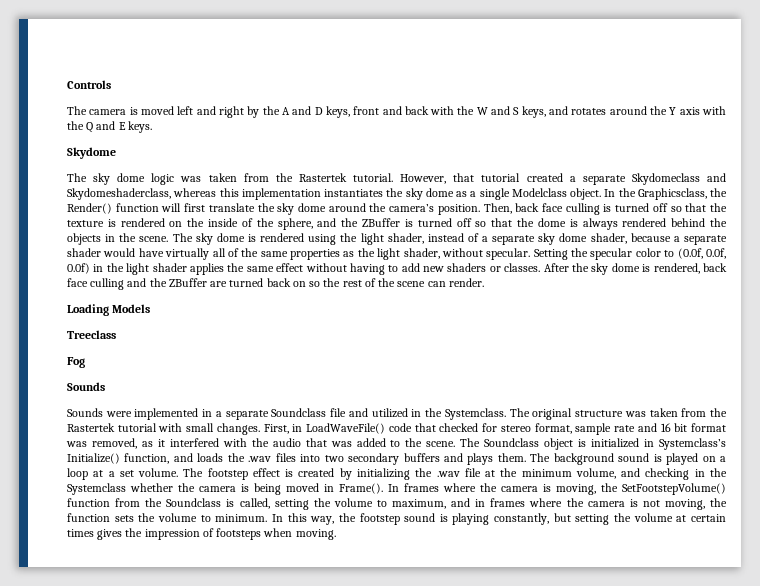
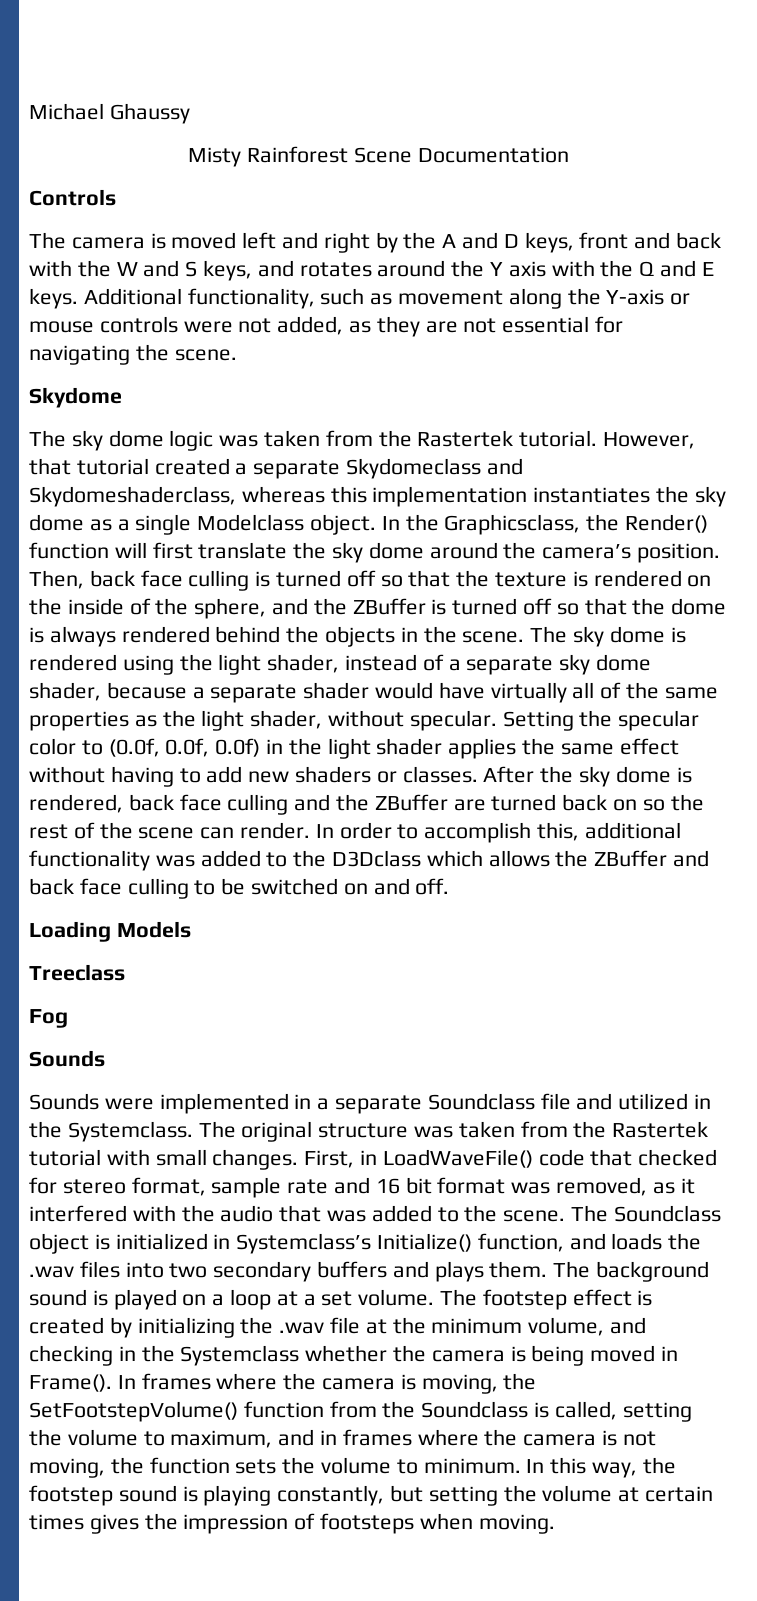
+ Michael Ghaussy
+ Misty Rainforest Scene Documentation
+ Additional functionality, such as movement along the Y-axis or mouse controls were not added, as they are not essential for navigating the scene.
+ In order to accomplish this, additional functionality was added to the D3Dclass which allows the ZBuffer and back face culling to be switched on and off.

